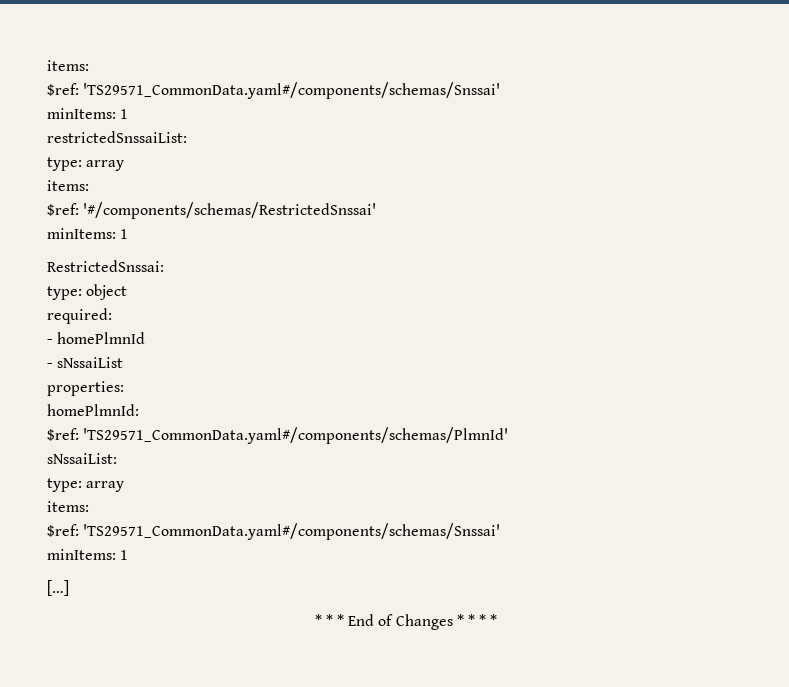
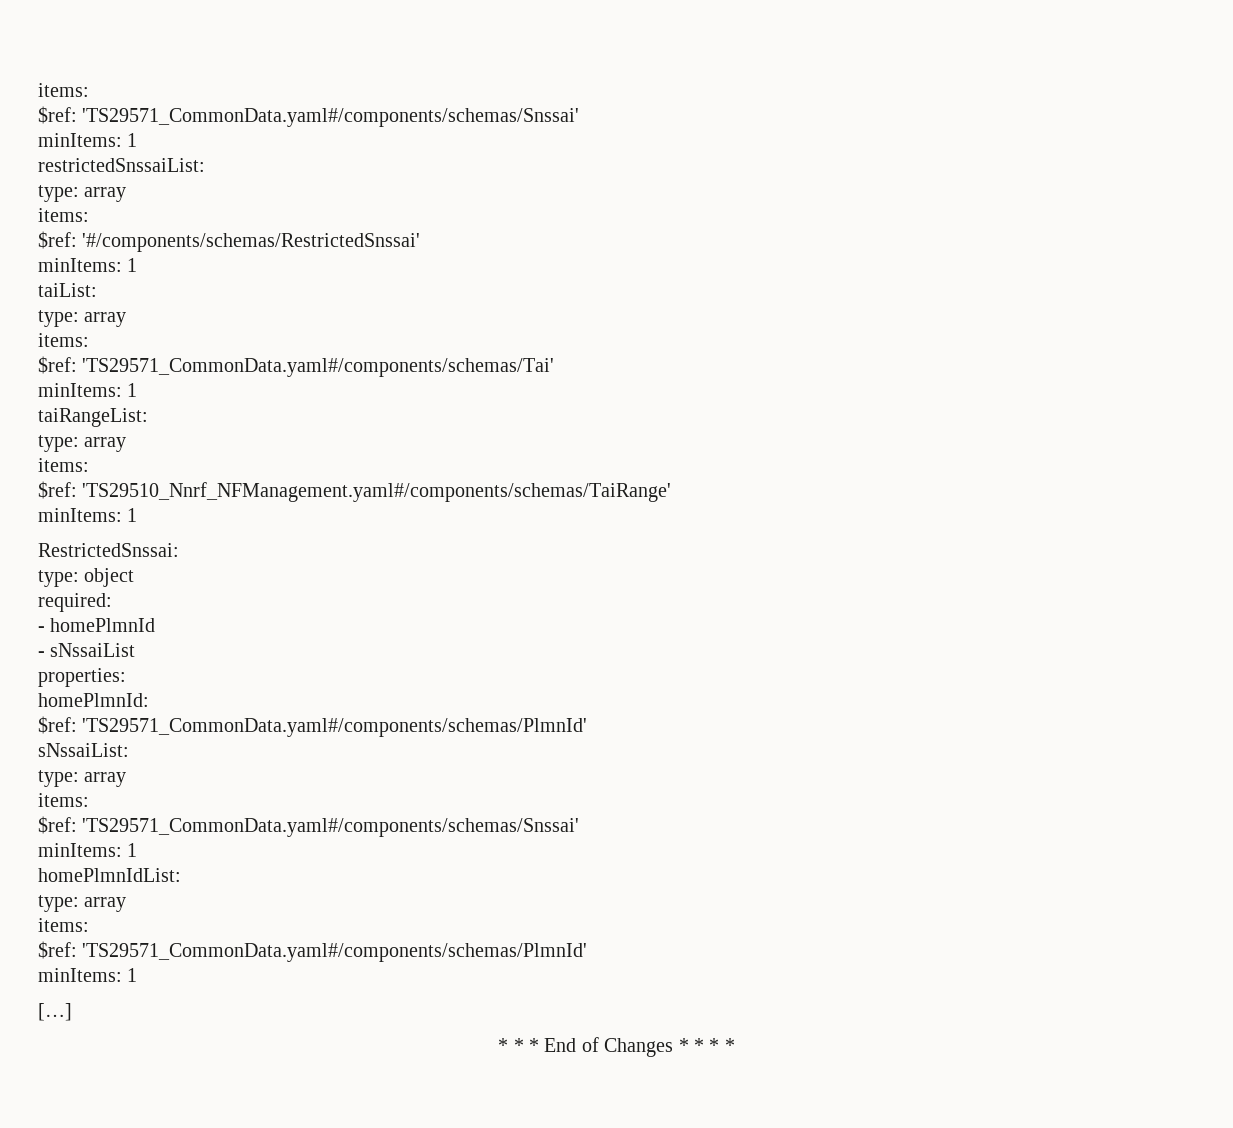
+ taiList:
+ type: array
+ items:
+ $ref: 'TS29571_CommonData.yaml#/components/schemas/Tai'
+ minItems: 1
+ taiRangeList:
+ type: array
+ items:
+ $ref: 'TS29510_Nnrf_NFManagement.yaml#/components/schemas/TaiRange'
+ minItems: 1
+ homePlmnIdList:
+ type: array
+ items:
+ $ref: 'TS29571_CommonData.yaml#/components/schemas/PlmnId'
+ minItems: 1

